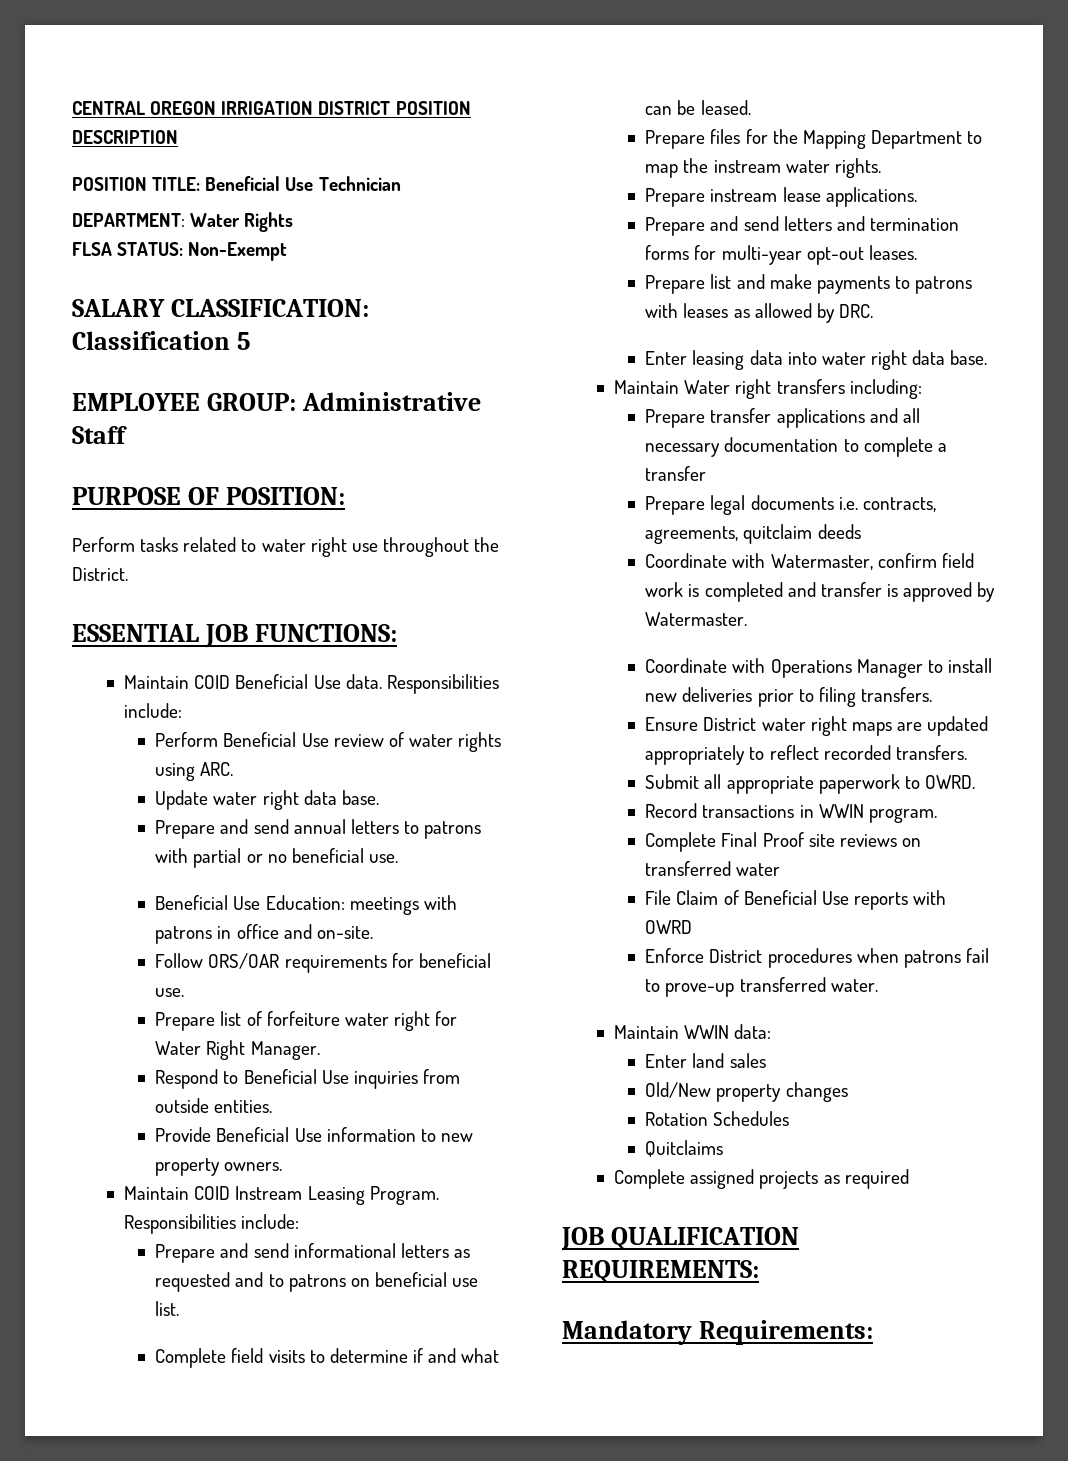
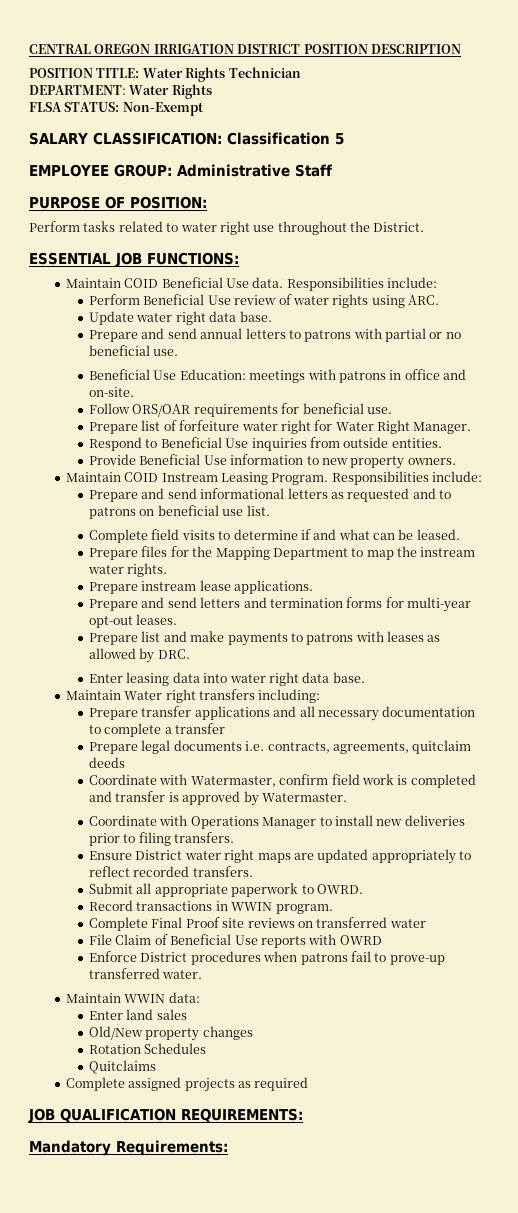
- POSITION TITLE: Beneficial Use Technician
+ POSITION TITLE: Water Rights Technician

